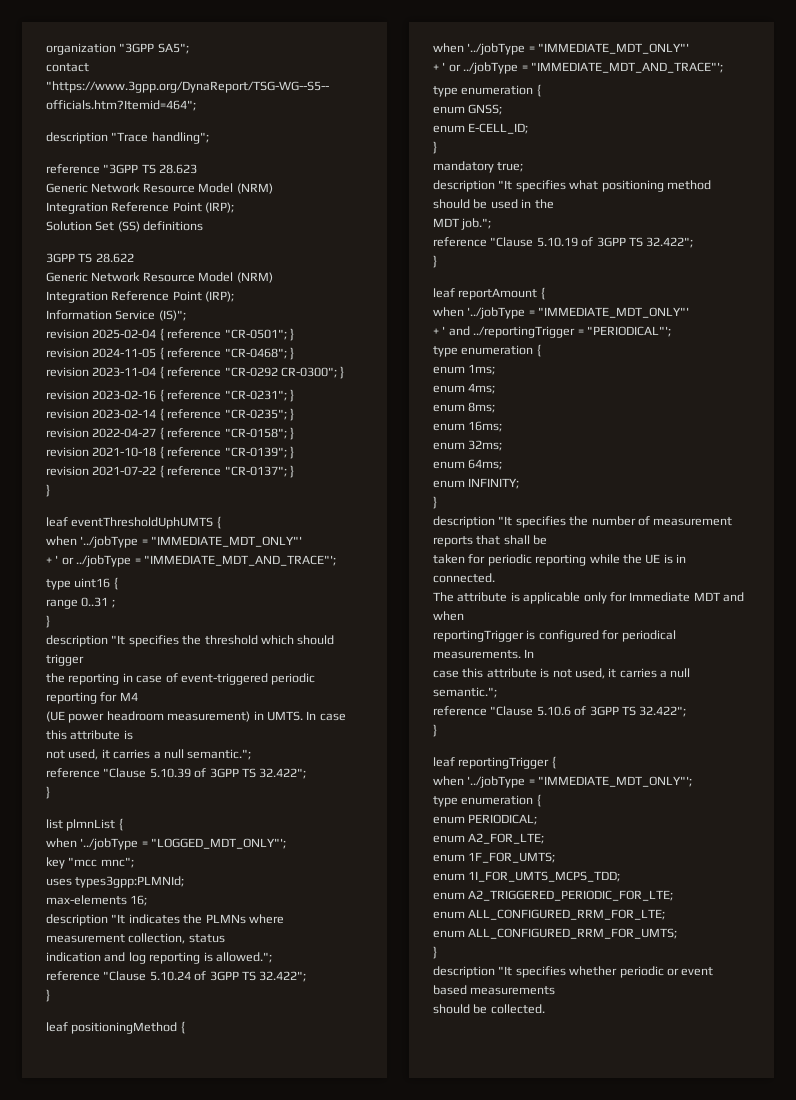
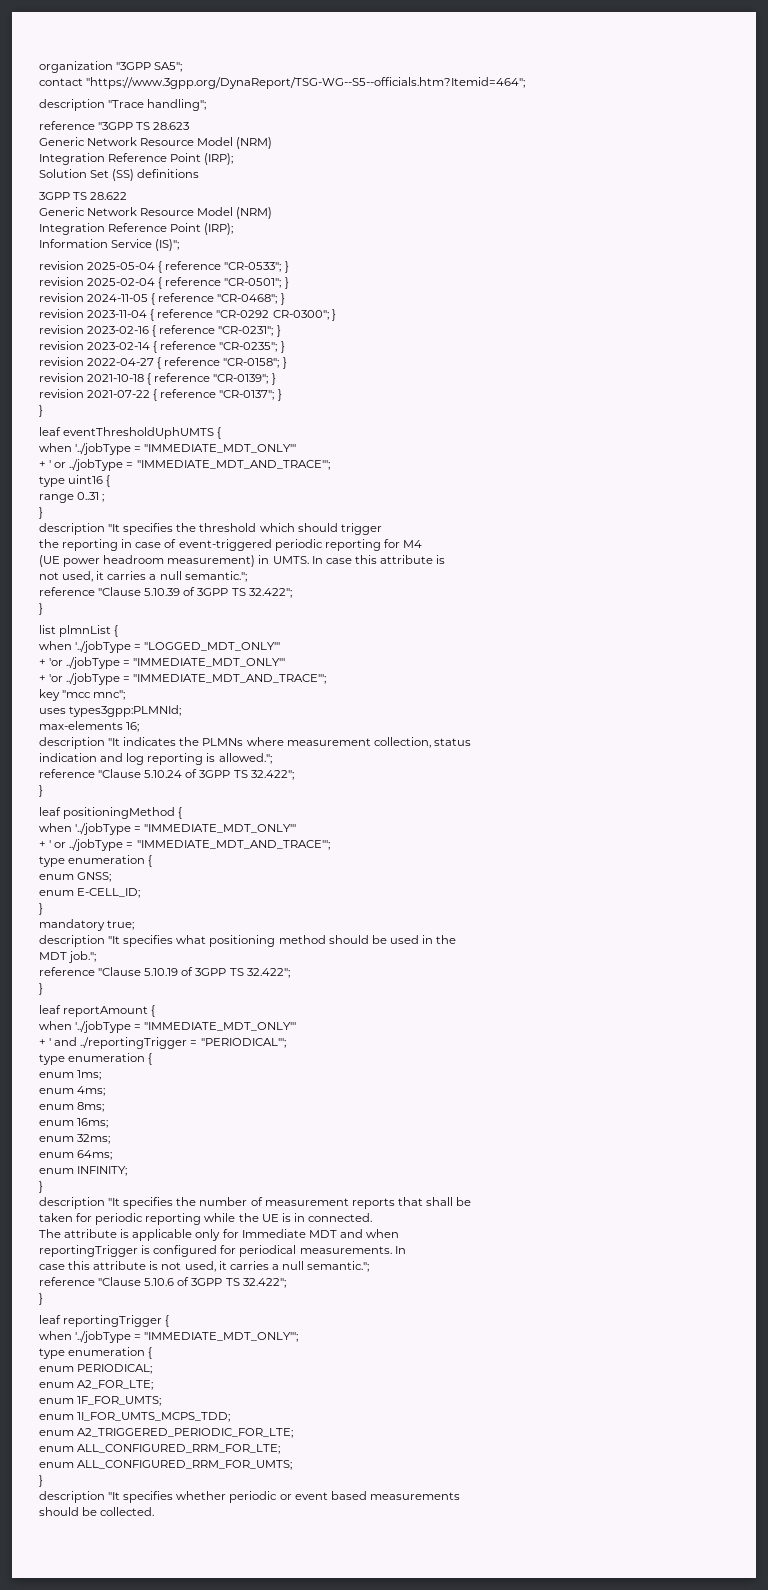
+ revision 2025-05-04 { reference "CR-0533"; }
- when '../jobType = "LOGGED_MDT_ONLY"';
+ when '../jobType = "LOGGED_MDT_ONLY"'
+ + 'or ../jobType = "IMMEDIATE_MDT_ONLY"'
+ + 'or ../jobType = "IMMEDIATE_MDT_AND_TRACE"';

